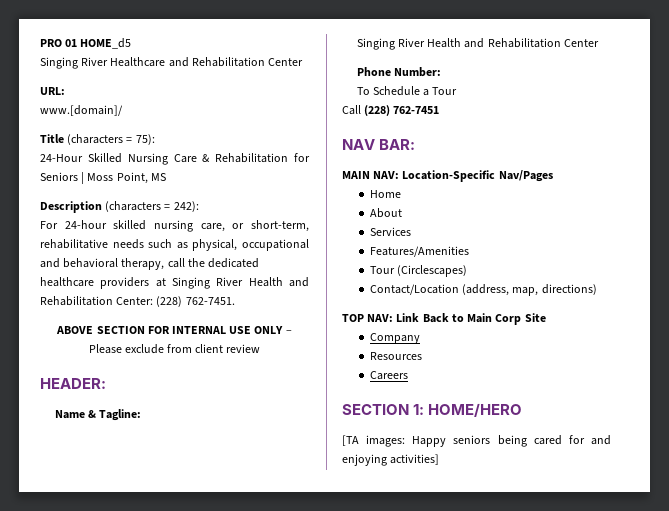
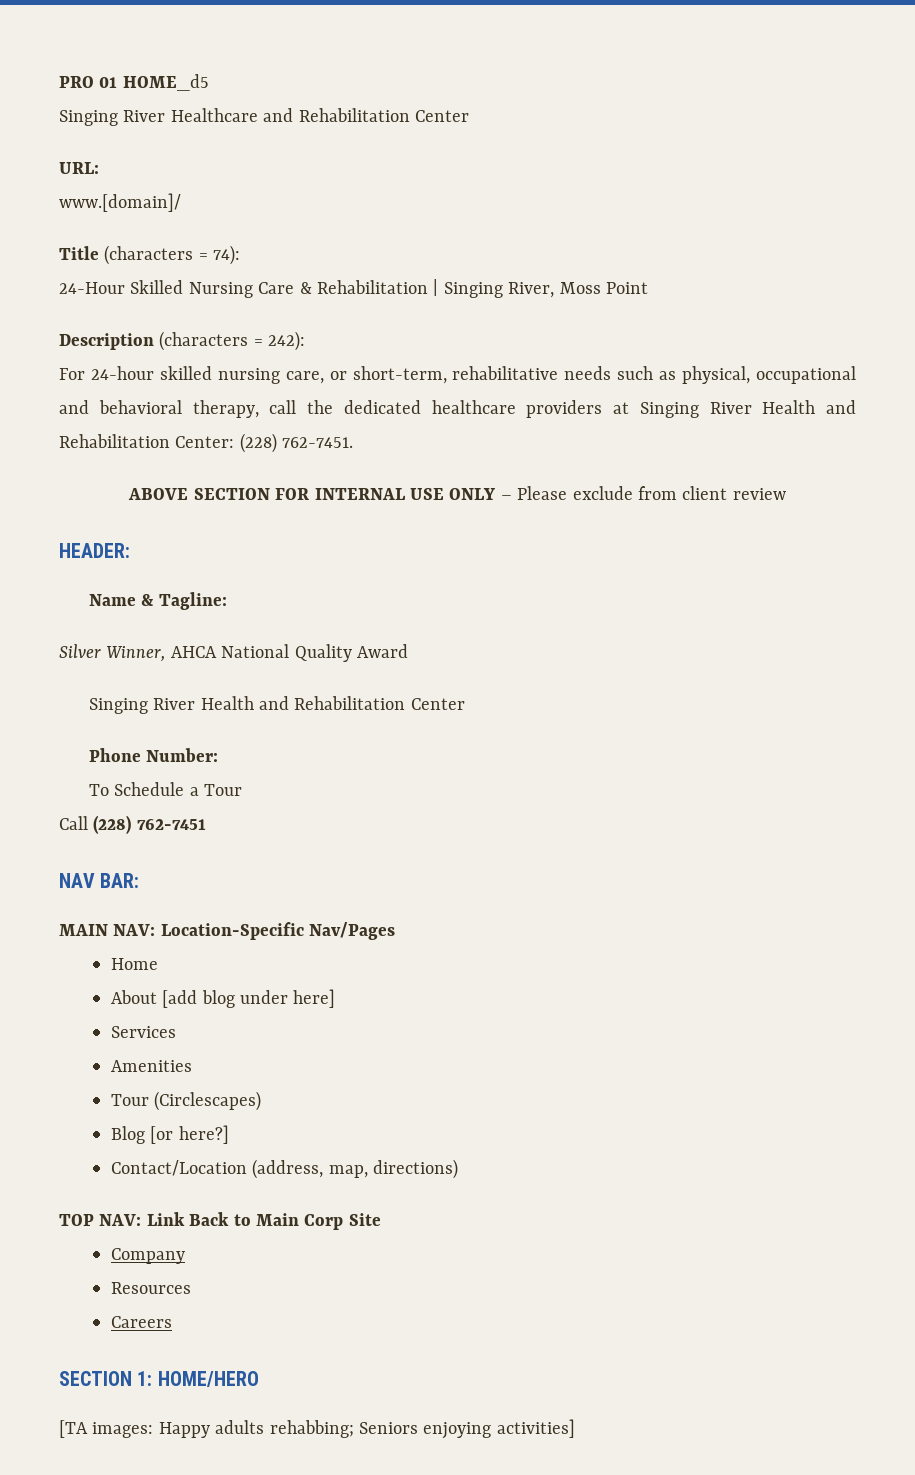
- Title (characters = 75):
+ Title (characters = 74):
- 24-Hour Skilled Nursing Care & Rehabilitation for Seniors | Moss Point, MS
+ 24-Hour Skilled Nursing Care & Rehabilitation | Singing River, Moss Point
+ Silver Winner, AHCA National Quality Award
- About
+ About [add blog under here]
- Features/Amenities
+ Amenities
+ Blog [or here?]
- [TA images: Happy seniors being cared for and enjoying activities]
+ [TA images: Happy adults rehabbing; Seniors enjoying activities]

